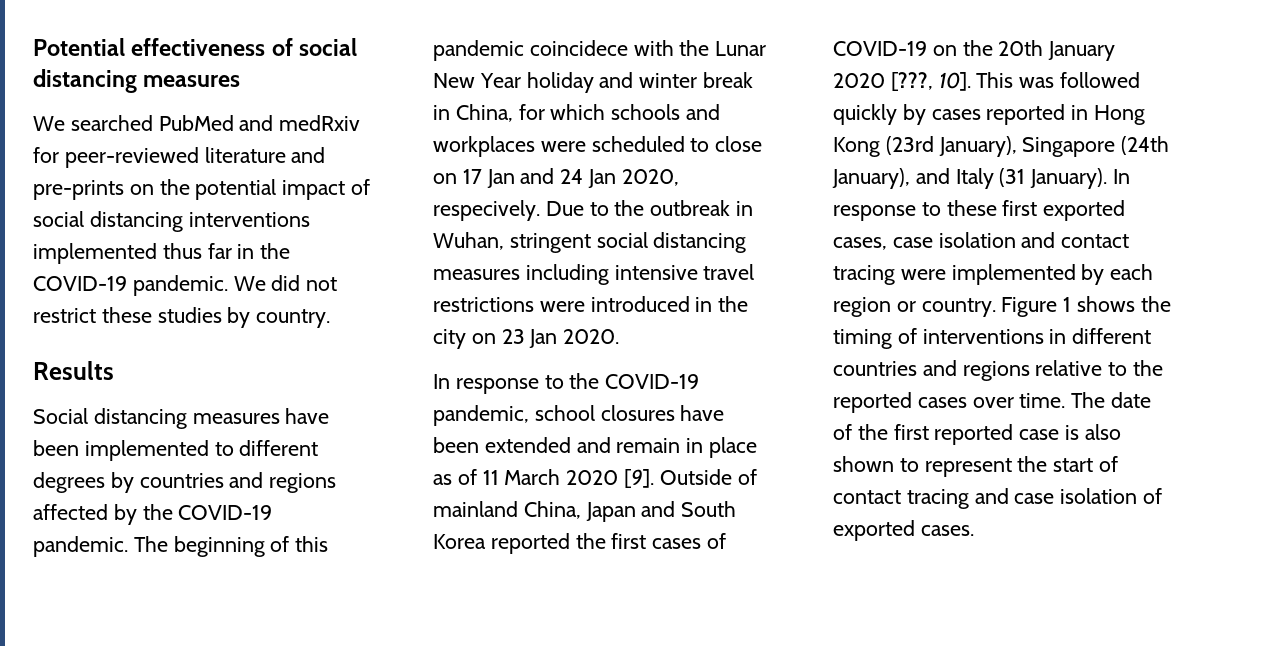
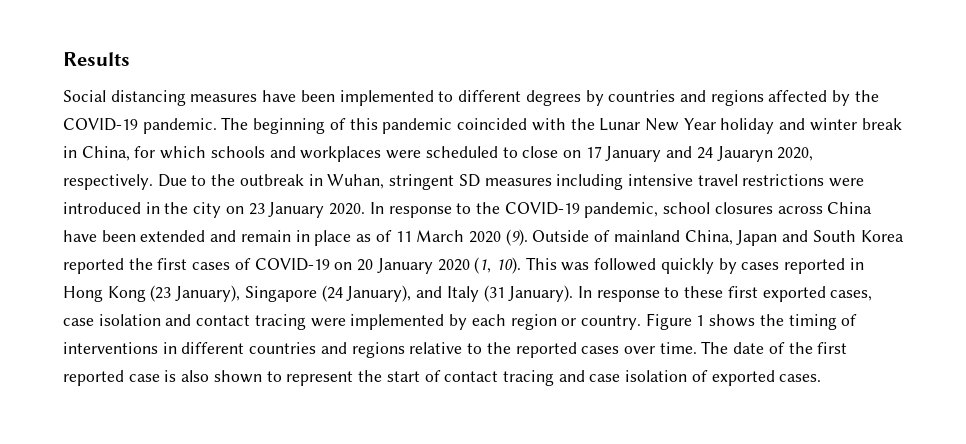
- Potential effectiveness of social distancing measures
- We searched PubMed and medRxiv for peer-reviewed literature and pre-prints on the potential impact of social distancing interventions implemented thus far in the COVID-19 pandemic. We did not restrict these studies by country.
- The beginning of this pandemic coincidece with the Lunar New Year holiday and winter break in China, for which schools and workplaces were scheduled to close on 17 Jan and 24 Jan 2020, respecively.
+ The beginning of this pandemic coincided with the Lunar New Year holiday and winter break in China, for which schools and workplaces were scheduled to close on 17 January and 24 Jauaryn 2020, respectively.
- Due to the outbreak in Wuhan, stringent social distancing measures including intensive travel restrictions were introduced in the city on 23 Jan 2020.
- In response to the COVID-19 pandemic, school closures have been extended and remain in place as of 11 March 2020 [9].
+ Due to the outbreak in Wuhan, stringent SD measures including intensive travel restrictions were introduced in the city on 23 January 2020. In response to the COVID-19 pandemic, school closures across China have been extended and remain in place as of 11 March 2020 (9).
- Outside of mainland China, Japan and South Korea reported the first cases of COVID-19 on the 20th January 2020 [???, 10].
+ Outside of mainland China, Japan and South Korea reported the first cases of COVID-19 on 20 January 2020 (1, 10).
- This was followed quickly by cases reported in Hong Kong (23rd January), Singapore (24th January), and Italy (31 January).
+ This was followed quickly by cases reported in Hong Kong (23 January), Singapore (24 January), and Italy (31 January).

